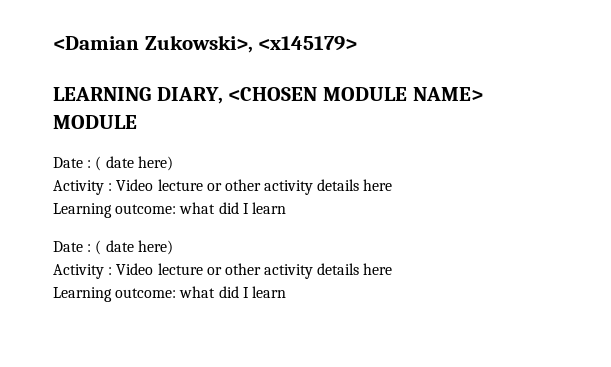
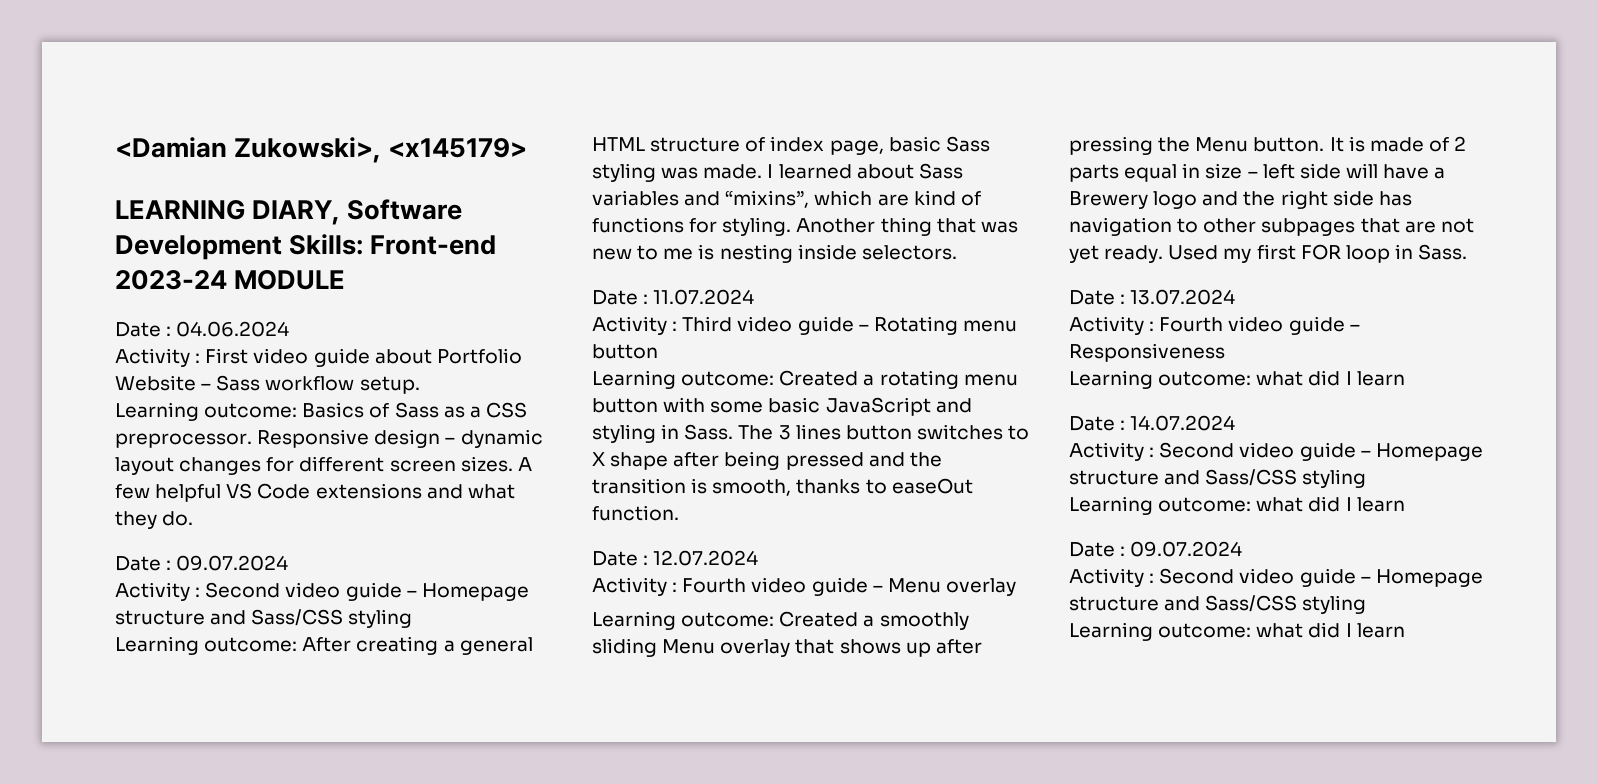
- LEARNING DIARY, <CHOSEN MODULE NAME> MODULE
- Date : ( date here)
- Activity : Video lecture or other activity details here
+ LEARNING DIARY, Software Development Skills: Front-end 2023-24 MODULE
+ Date : 04.06.2024
+ Activity : First video guide about Portfolio Website – Sass workflow setup.
+ Learning outcome: Basics of Sass as a CSS preprocessor. Responsive design – dynamic layout changes for different screen sizes. A few helpful VS Code extensions and what they do.
+ Date : 09.07.2024
+ Activity : Second video guide – Homepage structure and Sass/CSS styling
+ Learning outcome: After creating a general HTML structure of index page, basic Sass styling was made. I learned about Sass variables and “mixins”, which are kind of functions for styling. Another thing that was new to me is nesting inside selectors.
+ Date : 11.07.2024
+ Activity : Third video guide – Rotating menu button
+ Learning outcome: Created a rotating menu button with some basic JavaScript and styling in Sass. The 3 lines button switches to X shape after being pressed and the transition is smooth, thanks to easeOut function.
+ Date : 12.07.2024
+ Activity : Fourth video guide – Menu overlay
+ Learning outcome: Created a smoothly sliding Menu overlay that shows up after pressing the Menu button. It is made of 2 parts equal in size – left side will have a Brewery logo and the right side has navigation to other subpages that are not yet ready. Used my first FOR loop in Sass.
+ Date : 13.07.2024
+ Activity : Fourth video guide – Responsiveness
  Learning outcome: what did I learn
- Date : ( date here)
- Activity : Video lecture or other activity details here
+ Date : 14.07.2024
+ Activity : Second video guide – Homepage structure and Sass/CSS styling
+ Learning outcome: what did I learn
+ Date : 09.07.2024
+ Activity : Second video guide – Homepage structure and Sass/CSS styling

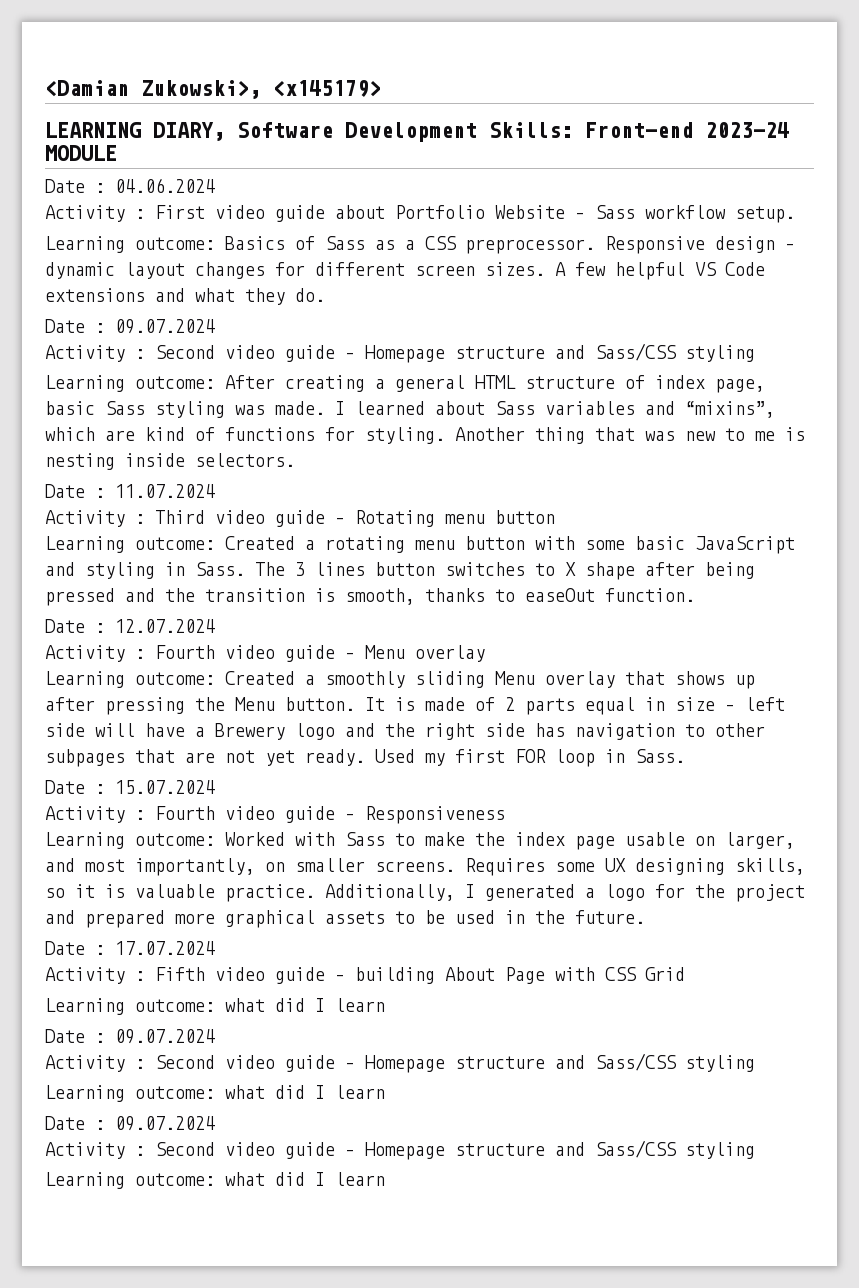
- Date : 13.07.2024
+ Date : 15.07.2024
  Activity : Fourth video guide – Responsiveness
+ Learning outcome: Worked with Sass to make the index page usable on larger, and most importantly, on smaller screens. Requires some UX designing skills, so it is valuable practice. Additionally, I generated a logo for the project and prepared more graphical assets to be used in the future.
+ Date : 17.07.2024
+ Activity : Fifth video guide – building About Page with CSS Grid
  Learning outcome: what did I learn
- Date : 14.07.2024
+ Date : 09.07.2024

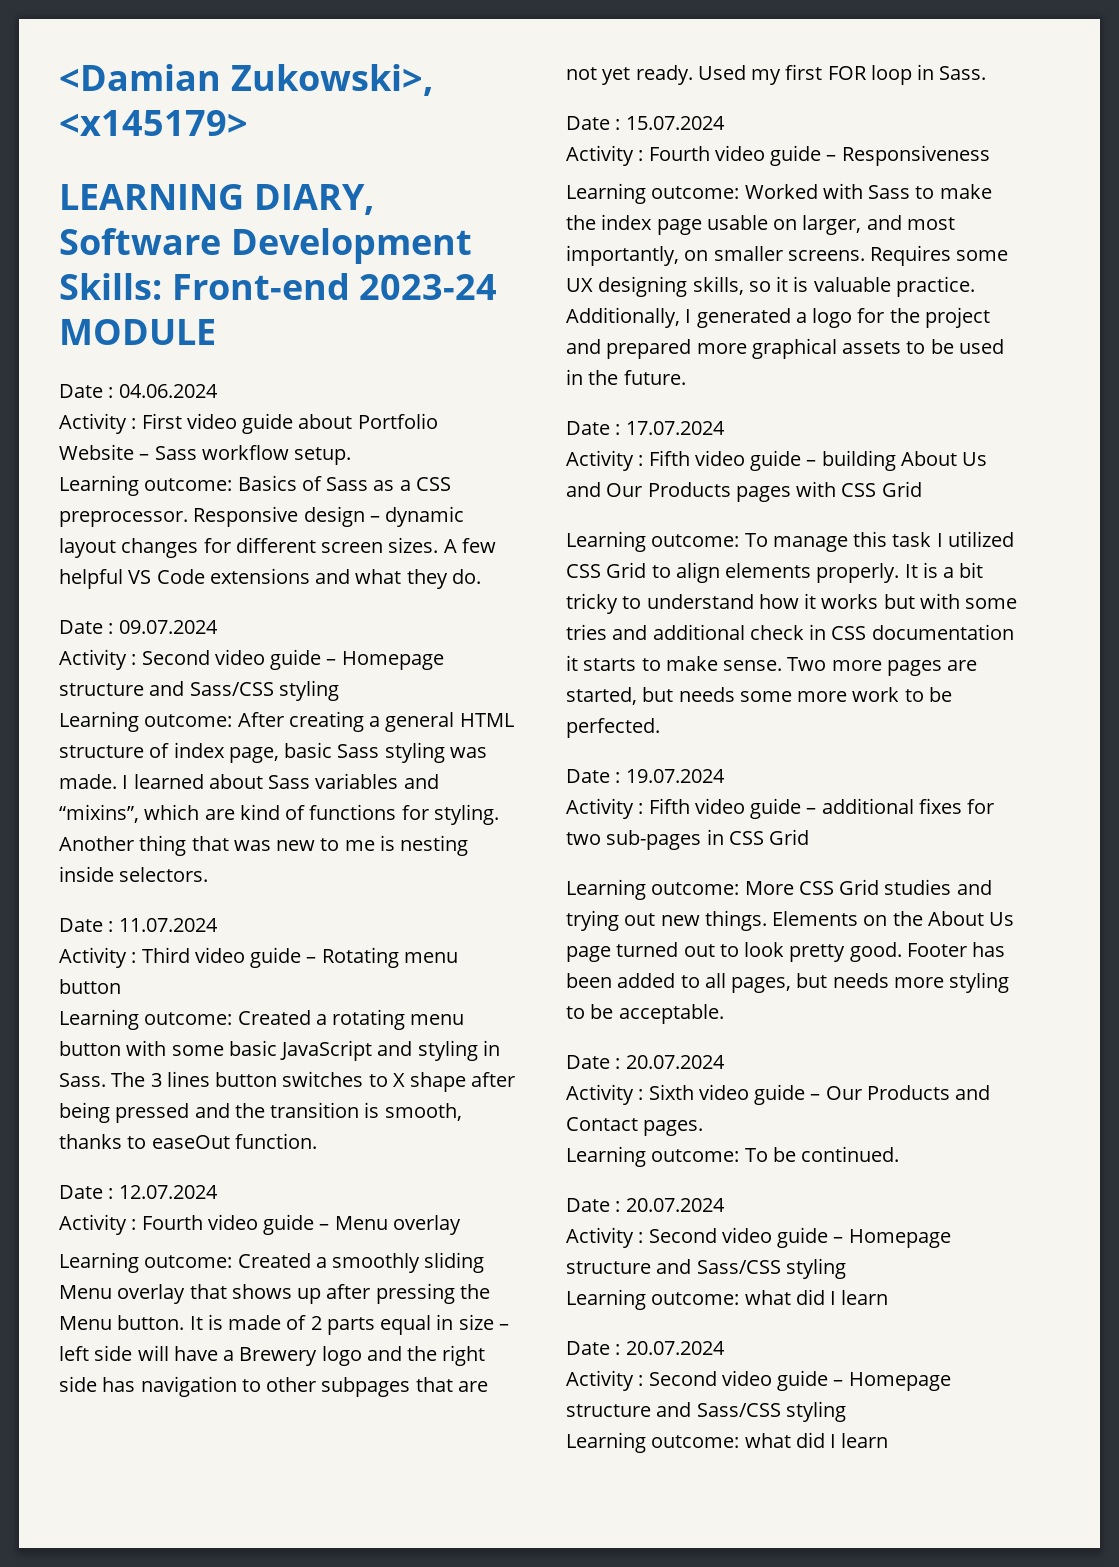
- Activity : Fifth video guide – building About Page with CSS Grid
- Learning outcome: what did I learn
- Date : 09.07.2024
+ Activity : Fifth video guide – building About Us and Our Products pages with CSS Grid
+ Learning outcome: To manage this task I utilized CSS Grid to align elements properly. It is a bit tricky to understand how it works but with some tries and additional check in CSS documentation it starts to make sense. Two more pages are started, but needs some more work to be perfected.
+ Date : 19.07.2024
+ Activity : Fifth video guide – additional fixes for two sub-pages in CSS Grid
+ Learning outcome: More CSS Grid studies and trying out new things. Elements on the About Us page turned out to look pretty good. Footer has been added to all pages, but needs more styling to be acceptable.
+ Date : 20.07.2024
+ Activity : Sixth video guide – Our Products and Contact pages.
+ Learning outcome: To be continued.
+ Date : 20.07.2024
  Activity : Second video guide – Homepage structure and Sass/CSS styling
  Learning outcome: what did I learn
- Date : 09.07.2024
+ Date : 20.07.2024

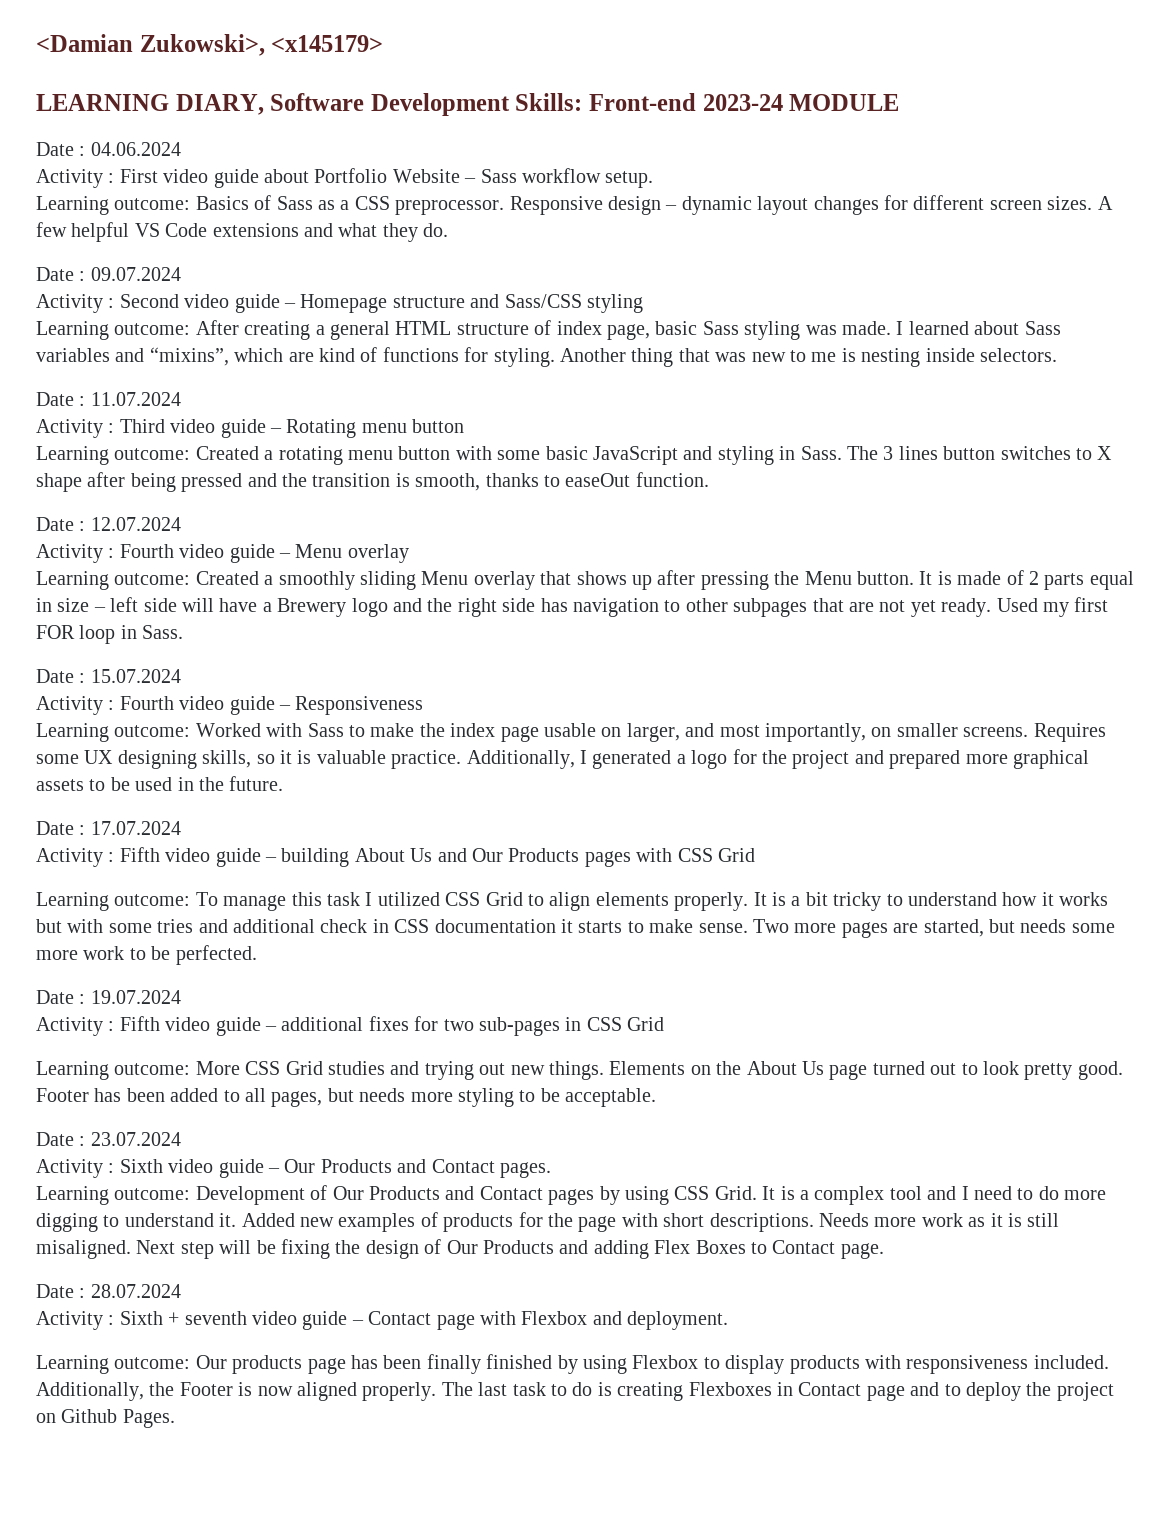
  Footer has been added to all pages, but needs more styling to be acceptable.
- Date : 20.07.2024
+ Date : 23.07.2024
- Learning outcome: To be continued.
- Date : 20.07.2024
- Activity : Second video guide – Homepage structure and Sass/CSS styling
- Learning outcome: what did I learn
- Date : 20.07.2024
- Activity : Second video guide – Homepage structure and Sass/CSS styling
- Learning outcome: what did I learn
+ Learning outcome: Development of Our Products and Contact pages by using CSS Grid. It is a complex tool and I need to do more digging to understand it. Added new examples of products for the page with short descriptions. Needs more work as it is still misaligned. Next step will be fixing the design of Our Products and adding Flex Boxes to Contact page.
+ Date : 28.07.2024
+ Activity : Sixth + seventh video guide – Contact page with Flexbox and deployment.
+ Learning outcome: Our products page has been finally finished by using Flexbox to display products with responsiveness included. Additionally, the Footer is now aligned properly. The last task to do is creating Flexboxes in Contact page and to deploy the project on Github Pages.

